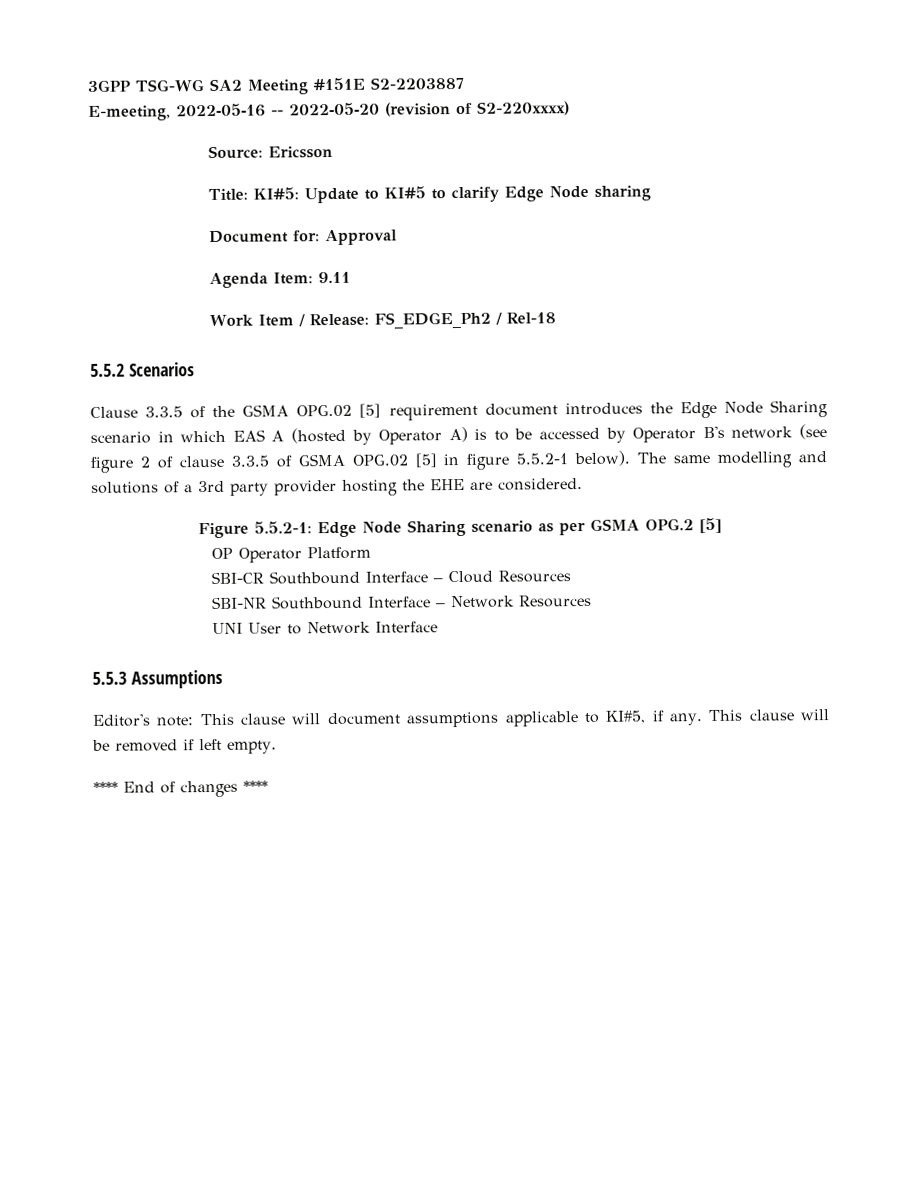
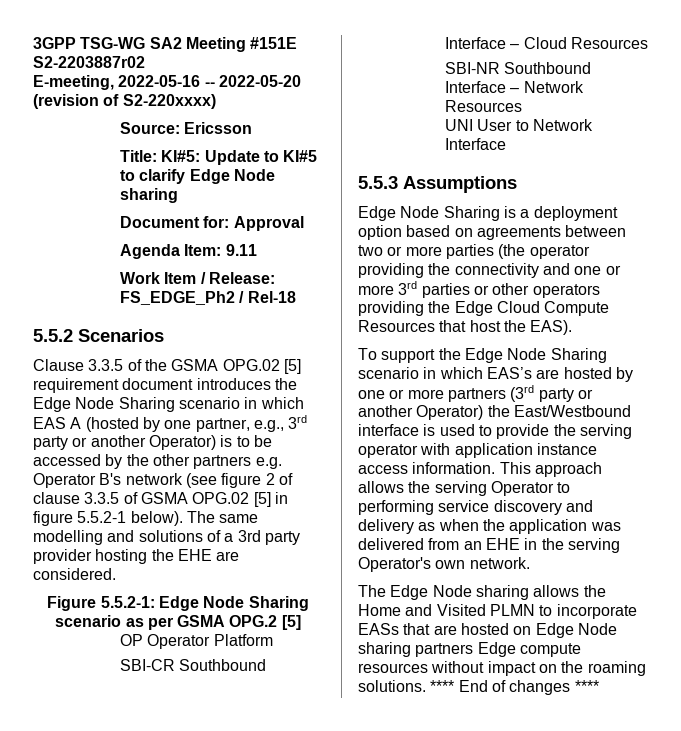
- 3GPP TSG-WG SA2 Meeting #151E S2-2203887
+ 3GPP TSG-WG SA2 Meeting #151E S2-2203887r02
- Clause 3.3.5 of the GSMA OPG.02 [5] requirement document introduces the Edge Node Sharing scenario in which EAS A (hosted by Operator A) is to be accessed by Operator B's network (see figure 2 of clause 3.3.5 of GSMA OPG.02 [5] in figure 5.5.2-1 below).
+ Clause 3.3.5 of the GSMA OPG.02 [5] requirement document introduces the Edge Node Sharing scenario in which EAS A (hosted by one partner, e.g., 3rd party or another Operator) is to be accessed by the other partners e.g. Operator B's network (see figure 2 of clause 3.3.5 of GSMA OPG.02 [5] in figure 5.5.2-1 below).
- Editor's note: This clause will document assumptions applicable to KI#5, if any. This clause will be removed if left empty.
- **** End of changes ****
+ Edge Node Sharing is a deployment option based on agreements between two or more parties (the operator providing the connectivity and one or more 3rd parties or other operators providing the Edge Cloud Compute Resources that host the EAS).
+ To support the Edge Node Sharing scenario in which EAS’s are hosted by one or more partners (3rd party or another Operator) the East/Westbound interface is used to provide the serving operator with application instance access information. This approach allows the serving Operator to performing service discovery and delivery as when the application was delivered from an EHE in the serving Operator's own network.
+ The Edge Node sharing allows the Home and Visited PLMN to incorporate EASs that are hosted on Edge Node sharing partners Edge compute resources without impact on the roaming solutions. **** End of changes ****

